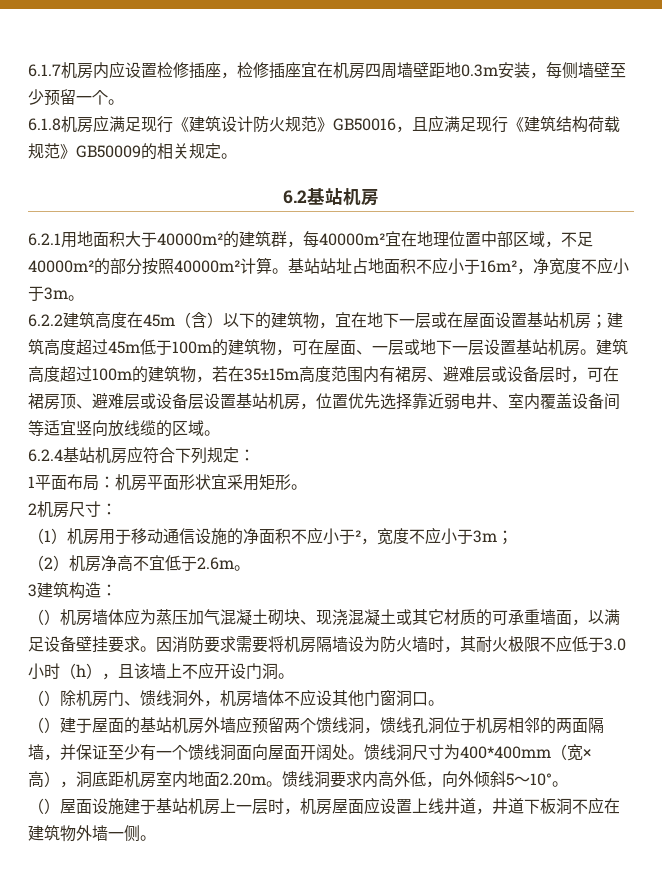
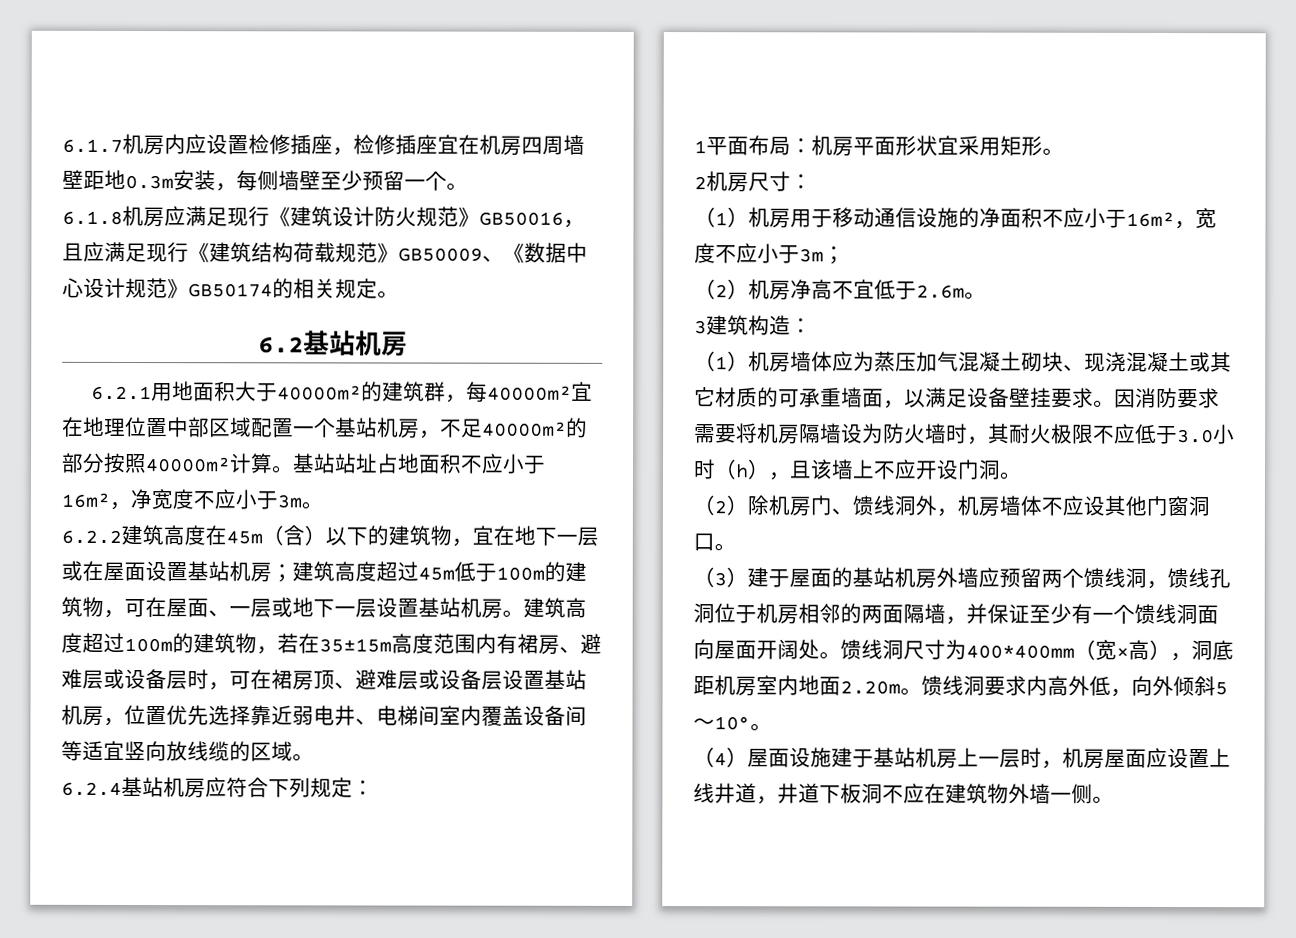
- 6.1.8机房应满足现行《建筑设计防火规范》GB50016，且应满足现行《建筑结构荷载规范》GB50009的相关规定。
+ 6.1.8机房应满足现行《建筑设计防火规范》GB50016，且应满足现行《建筑结构荷载规范》GB50009、《数据中心设计规范》GB50174的相关规定。
- 6.2.1用地面积大于40000m²的建筑群，每40000m²宜在地理位置中部区域，不足40000m²的部分按照40000m²计算。
+ 6.2.1用地面积大于40000m²的建筑群，每40000m²宜在地理位置中部区域配置一个基站机房，不足40000m²的部分按照40000m²计算。
- 建筑高度超过100m的建筑物，若在35±15m高度范围内有裙房、避难层或设备层时，可在裙房顶、避难层或设备层设置基站机房，位置优先选择靠近弱电井、室内覆盖设备间等适宜竖向放线缆的区域。
+ 建筑高度超过100m的建筑物，若在35±15m高度范围内有裙房、避难层或设备层时，可在裙房顶、避难层或设备层设置基站机房，位置优先选择靠近弱电井、电梯间室内覆盖设备间等适宜竖向放线缆的区域。
- （1）机房用于移动通信设施的净面积不应小于²，宽度不应小于3m；
+ （1）机房用于移动通信设施的净面积不应小于16m²，宽度不应小于3m；
- （）机房墙体应为蒸压加气混凝土砌块、现浇混凝土或其它材质的可承重墙面，以满足设备壁挂要求。
+ （1）机房墙体应为蒸压加气混凝土砌块、现浇混凝土或其它材质的可承重墙面，以满足设备壁挂要求。
- （）除机房门、馈线洞外，机房墙体不应设其他门窗洞口。
+ （2）除机房门、馈线洞外，机房墙体不应设其他门窗洞口。
- （）建于屋面的基站机房外墙应预留两个馈线洞，馈线孔洞位于机房相邻的两面隔墙，并保证至少有一个馈线洞面向屋面开阔处。
+ （3）建于屋面的基站机房外墙应预留两个馈线洞，馈线孔洞位于机房相邻的两面隔墙，并保证至少有一个馈线洞面向屋面开阔处。
- （）屋面设施建于基站机房上一层时，机房屋面应设置上线井道，井道下板洞不应在建筑物外墙一侧。
+ （4）屋面设施建于基站机房上一层时，机房屋面应设置上线井道，井道下板洞不应在建筑物外墙一侧。

